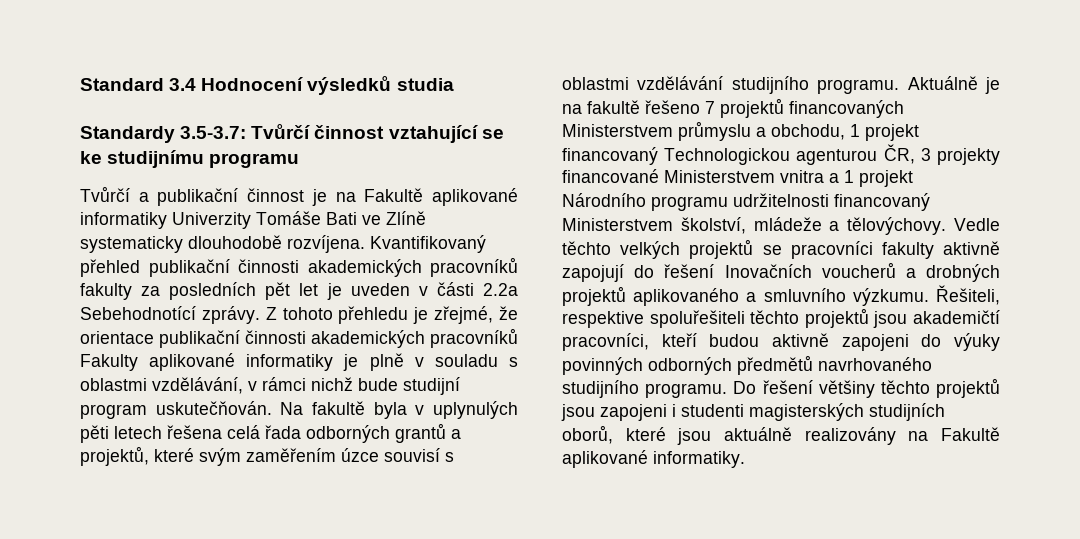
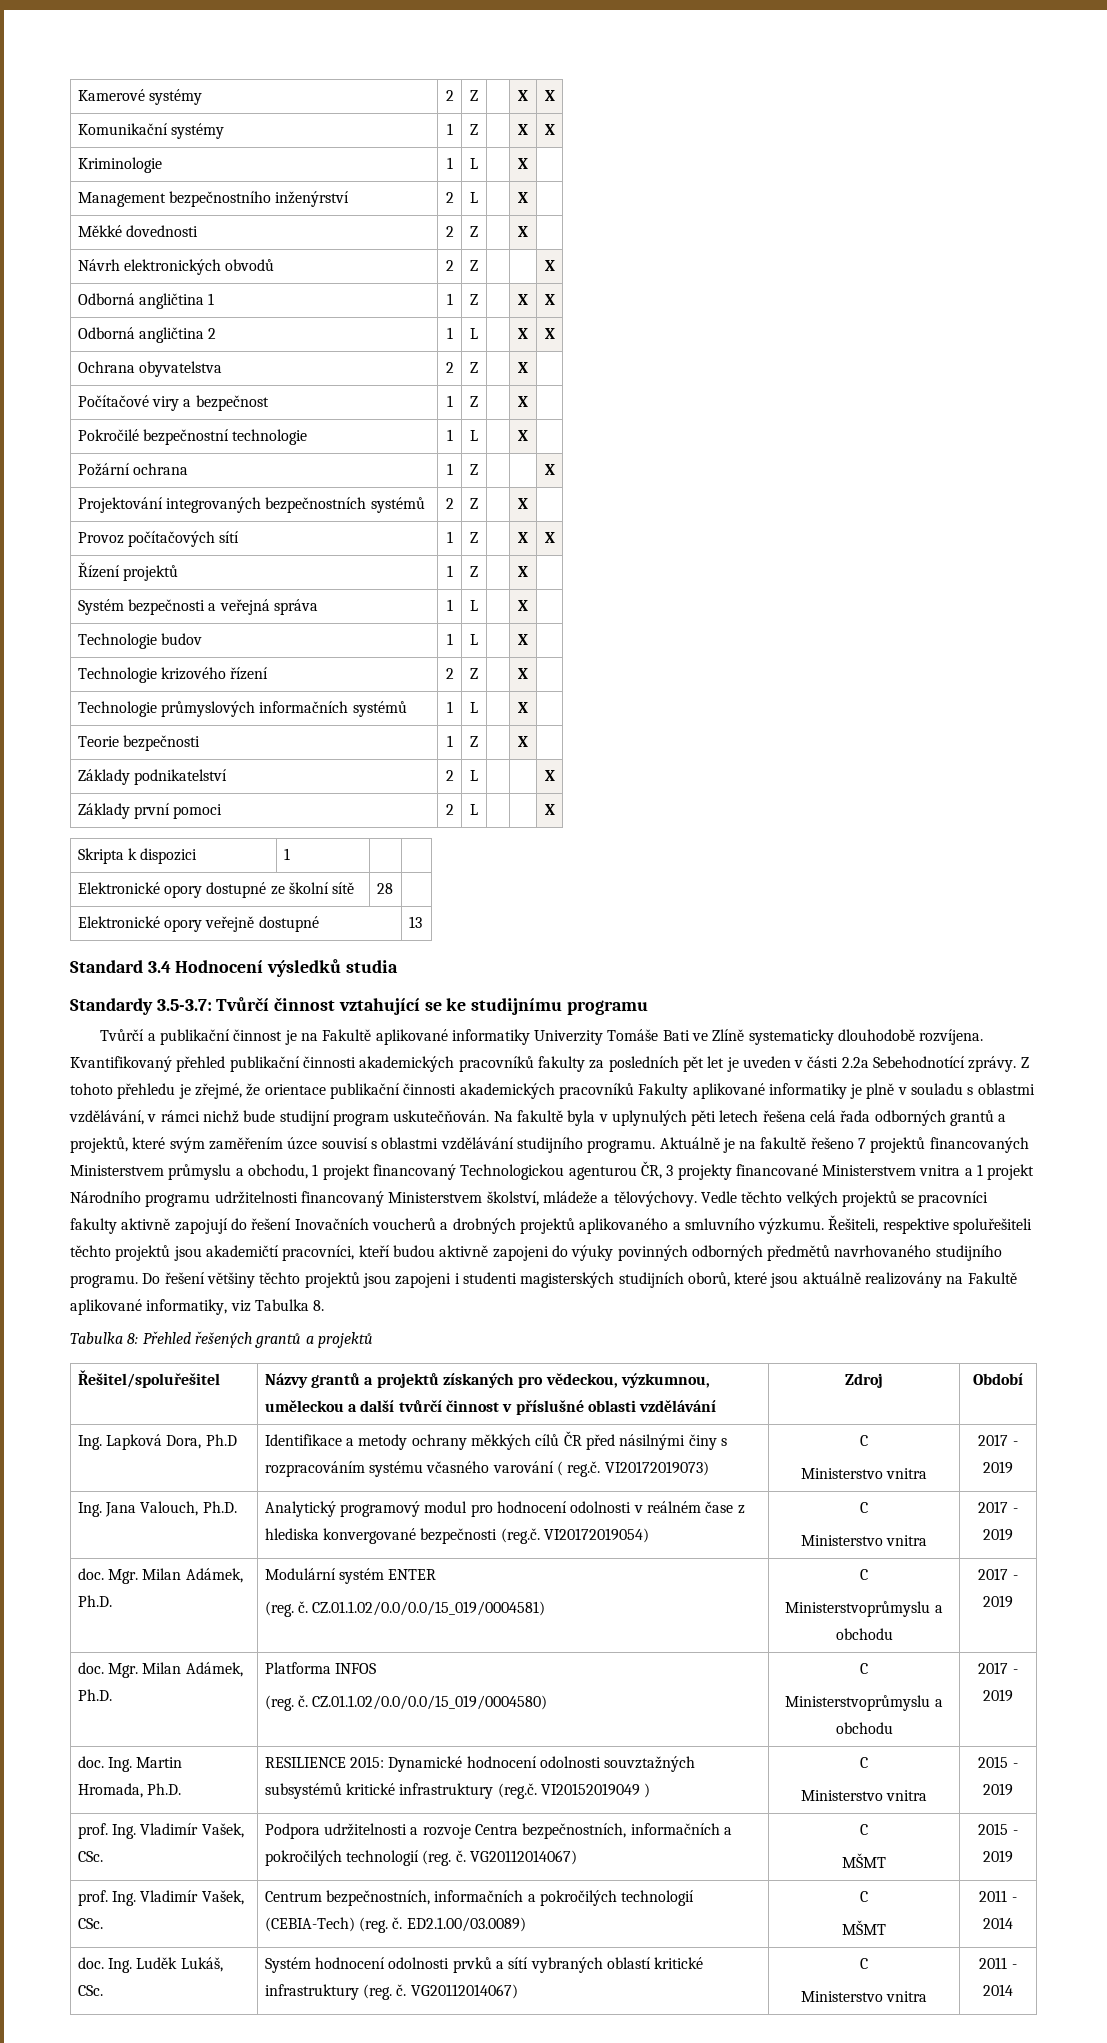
+ Kamerové systémy | 2 | Z | | X | X
+ Komunikační systémy | 1 | Z | | X | X
+ Kriminologie | 1 | L | | X |
+ Management bezpečnostního inženýrství | 2 | L | | X |
+ Měkké dovednosti | 2 | Z | | X |
+ Návrh elektronických obvodů | 2 | Z | | | X
+ Odborná angličtina 1 | 1 | Z | | X | X
+ Odborná angličtina 2 | 1 | L | | X | X
+ Ochrana obyvatelstva | 2 | Z | | X |
+ Počítačové viry a bezpečnost | 1 | Z | | X |
+ Pokročilé bezpečnostní technologie | 1 | L | | X |
+ Požární ochrana | 1 | Z | | | X
+ Projektování integrovaných bezpečnostních systémů | 2 | Z | | X |
+ Provoz počítačových sítí | 1 | Z | | X | X
+ Řízení projektů | 1 | Z | | X |
+ Systém bezpečnosti a veřejná správa | 1 | L | | X |
+ Technologie budov | 1 | L | | X |
+ Technologie krizového řízení | 2 | Z | | X |
+ Technologie průmyslových informačních systémů | 1 | L | | X |
+ Teorie bezpečnosti | 1 | Z | | X |
+ Základy podnikatelství | 2 | L | | | X
+ Základy první pomoci | 2 | L | | | X
+ Skripta k dispozici | 1 | |
+ Elektronické opory dostupné ze školní sítě | 28 |
+ Elektronické opory veřejně dostupné | 13
- Do řešení většiny těchto projektů jsou zapojeni i studenti magisterských studijních oborů, které jsou aktuálně realizovány na Fakultě aplikované informatiky.
+ Do řešení většiny těchto projektů jsou zapojeni i studenti magisterských studijních oborů, které jsou aktuálně realizovány na Fakultě aplikované informatiky, viz Tabulka 8.
+ Tabulka 8: Přehled řešených grantů a projektů
+ Řešitel/spoluřešitel | Názvy grantů a projektů získaných pro vědeckou, výzkumnou, uměleckou a další tvůrčí činnost v příslušné oblasti vzdělávání | Zdroj | Období
+ Ing. Lapková Dora, Ph.D | Identifikace a metody ochrany měkkých cílů ČR před násilnými činy s rozpracováním systému včasného varování ( reg.č. VI20172019073) | C
+ Ministerstvo vnitra | 2017 - 2019
+ Ing. Jana Valouch, Ph.D. | Analytický programový modul pro hodnocení odolnosti v reálném čase z hlediska konvergované bezpečnosti (reg.č. VI20172019054) | C
+ Ministerstvo vnitra | 2017 - 2019
+ doc. Mgr. Milan Adámek, Ph.D. | Modulární systém ENTER
+ (reg. č. CZ.01.1.02/0.0/0.0/15_019/0004581) | C
+ Ministerstvoprůmyslu a obchodu | 2017 - 2019
+ doc. Mgr. Milan Adámek, Ph.D. | Platforma INFOS
+ (reg. č. CZ.01.1.02/0.0/0.0/15_019/0004580) | C
+ Ministerstvoprůmyslu a obchodu | 2017 - 2019
+ doc. Ing. Martin Hromada, Ph.D. | RESILIENCE 2015: Dynamické hodnocení odolnosti souvztažných subsystémů kritické infrastruktury (reg.č. VI20152019049 ) | C
+ Ministerstvo vnitra | 2015 - 2019
+ prof. Ing. Vladimír Vašek, CSc. | Podpora udržitelnosti a rozvoje Centra bezpečnostních, informačních a pokročilých technologií (reg. č. VG20112014067) | C
+ MŠMT | 2015 - 2019
+ prof. Ing. Vladimír Vašek, CSc. | Centrum bezpečnostních, informačních a pokročilých technologií (CEBIA-Tech) (reg. č. ED2.1.00/03.0089) | C
+ MŠMT | 2011 - 2014
+ doc. Ing. Luděk Lukáš, CSc. | Systém hodnocení odolnosti prvků a sítí vybraných oblastí kritické infrastruktury (reg. č. VG20112014067) | C
+ Ministerstvo vnitra | 2011 - 2014

